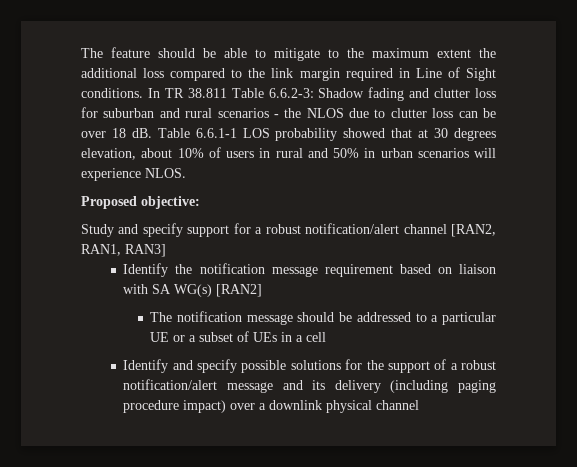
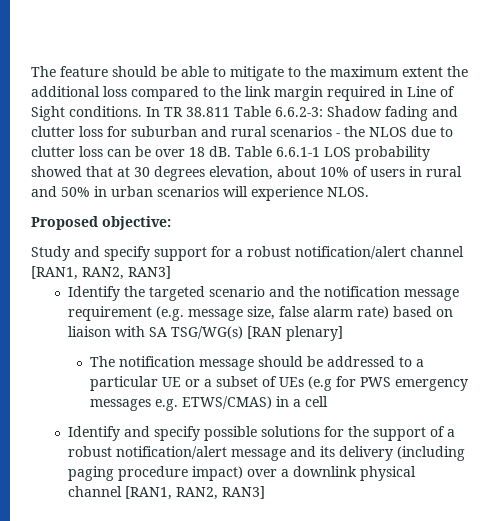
- Study and specify support for a robust notification/alert channel [RAN2, RAN1, RAN3]
+ Study and specify support for a robust notification/alert channel [RAN1, RAN2, RAN3]
- Identify the notification message requirement based on liaison with SA WG(s) [RAN2]
+ Identify the targeted scenario and the notification message requirement (e.g. message size, false alarm rate) based on liaison with SA TSG/WG(s) [RAN plenary]
- The notification message should be addressed to a particular UE or a subset of UEs in a cell
+ The notification message should be addressed to a particular UE or a subset of UEs (e.g for PWS emergency messages e.g. ETWS/CMAS) in a cell
- Identify and specify possible solutions for the support of a robust notification/alert message and its delivery (including paging procedure impact) over a downlink physical channel
+ Identify and specify possible solutions for the support of a robust notification/alert message and its delivery (including paging procedure impact) over a downlink physical channel [RAN1, RAN2, RAN3]

